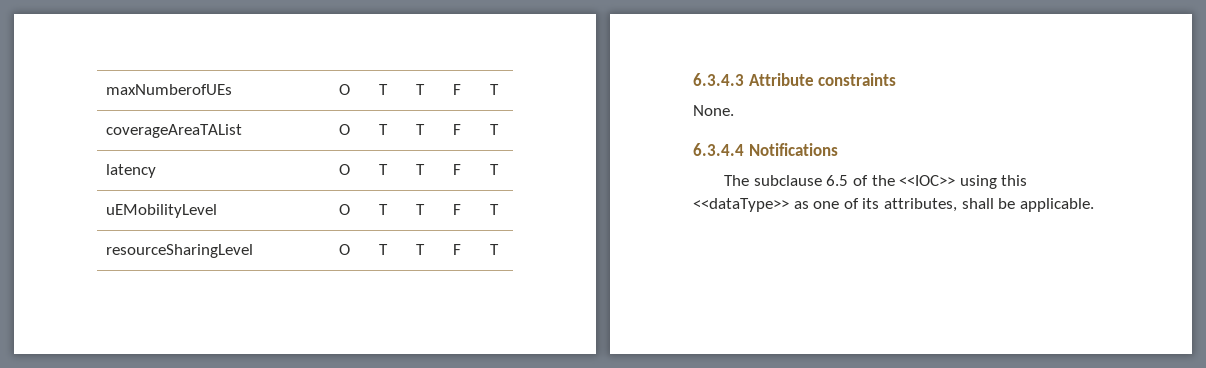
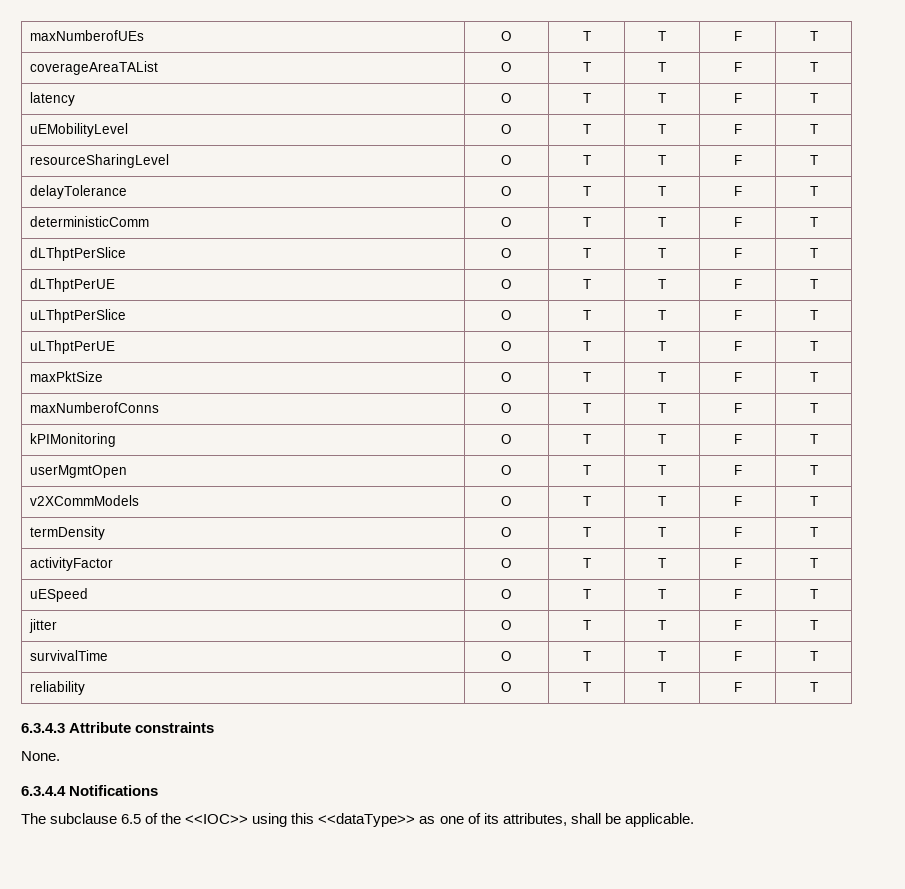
+ delayTolerance | O | T | T | F | T
+ deterministicComm | O | T | T | F | T
+ dLThptPerSlice | O | T | T | F | T
+ dLThptPerUE | O | T | T | F | T
+ uLThptPerSlice | O | T | T | F | T
+ uLThptPerUE | O | T | T | F | T
+ maxPktSize | O | T | T | F | T
+ maxNumberofConns | O | T | T | F | T
+ kPIMonitoring | O | T | T | F | T
+ userMgmtOpen | O | T | T | F | T
+ v2XCommModels | O | T | T | F | T
+ termDensity | O | T | T | F | T
+ activityFactor | O | T | T | F | T
+ uESpeed | O | T | T | F | T
+ jitter | O | T | T | F | T
+ survivalTime | O | T | T | F | T
+ reliability | O | T | T | F | T

